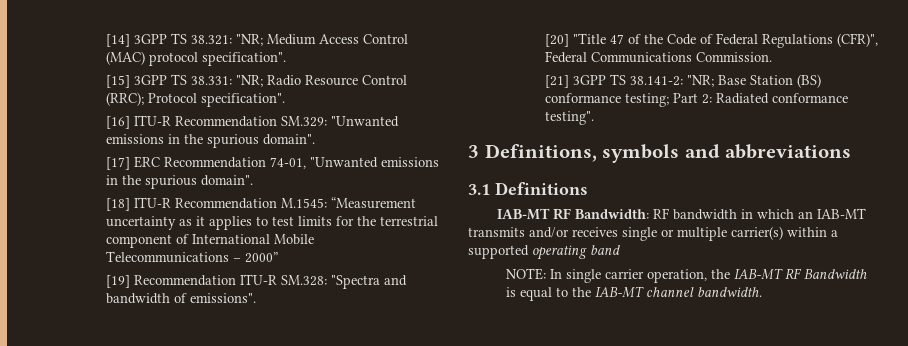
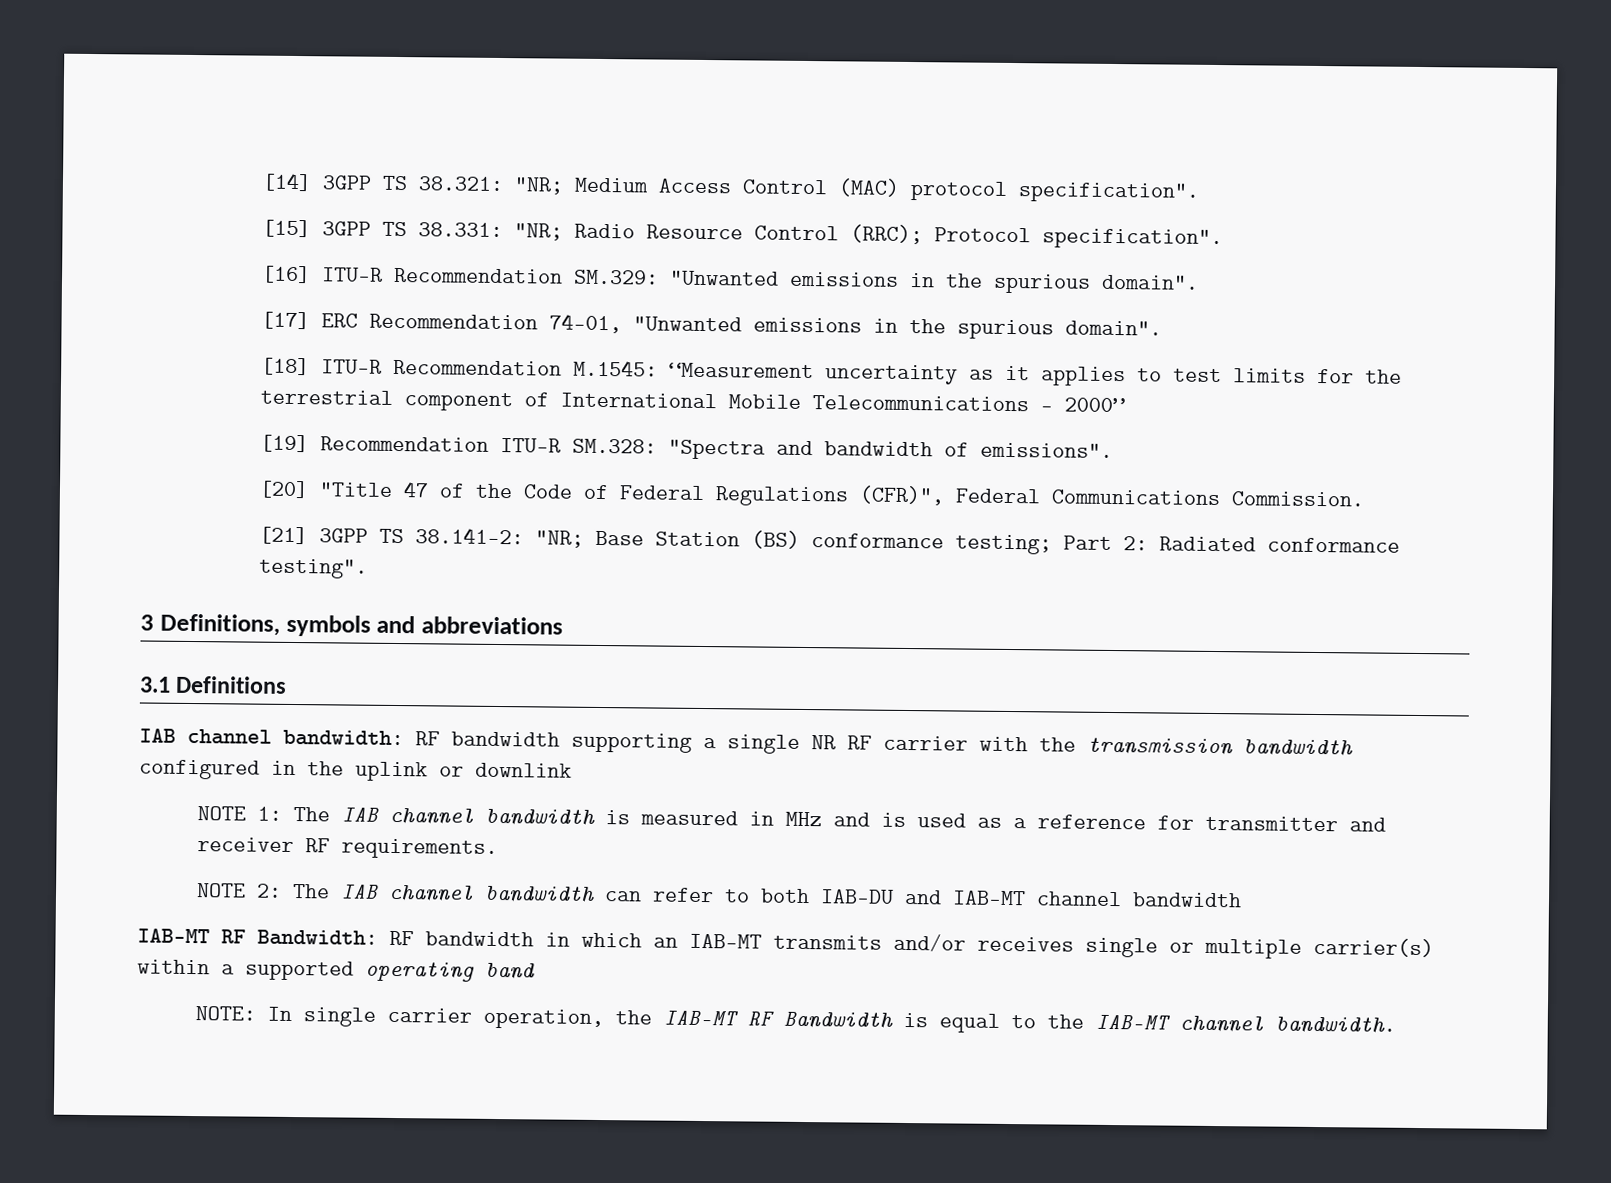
+ IAB channel bandwidth: RF bandwidth supporting a single NR RF carrier with the transmission bandwidth configured in the uplink or downlink
+ NOTE 1: The IAB channel bandwidth is measured in MHz and is used as a reference for transmitter and receiver RF requirements.
+ NOTE 2: The IAB channel bandwidth can refer to both IAB-DU and IAB-MT channel bandwidth

